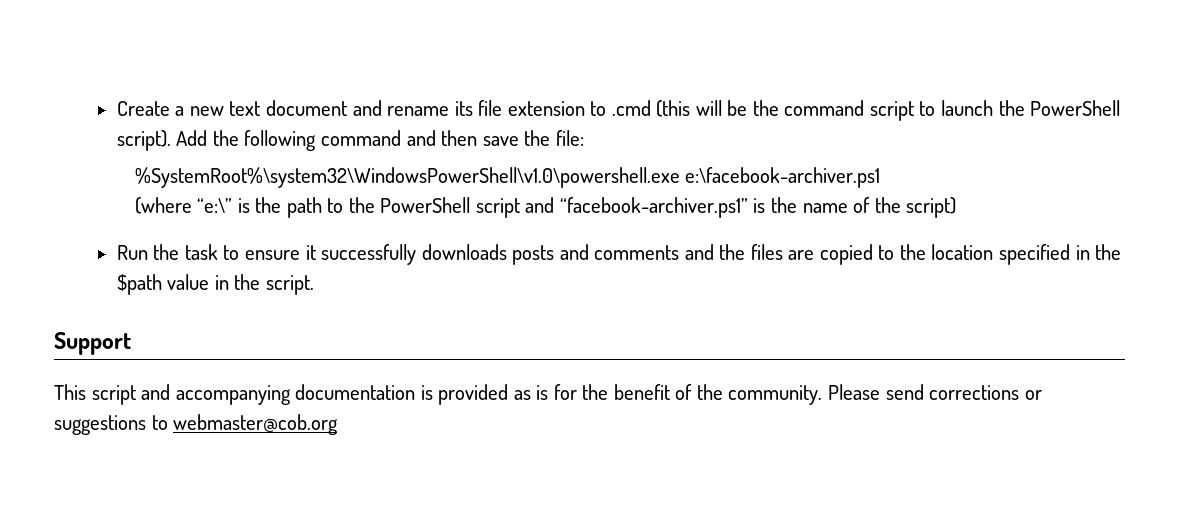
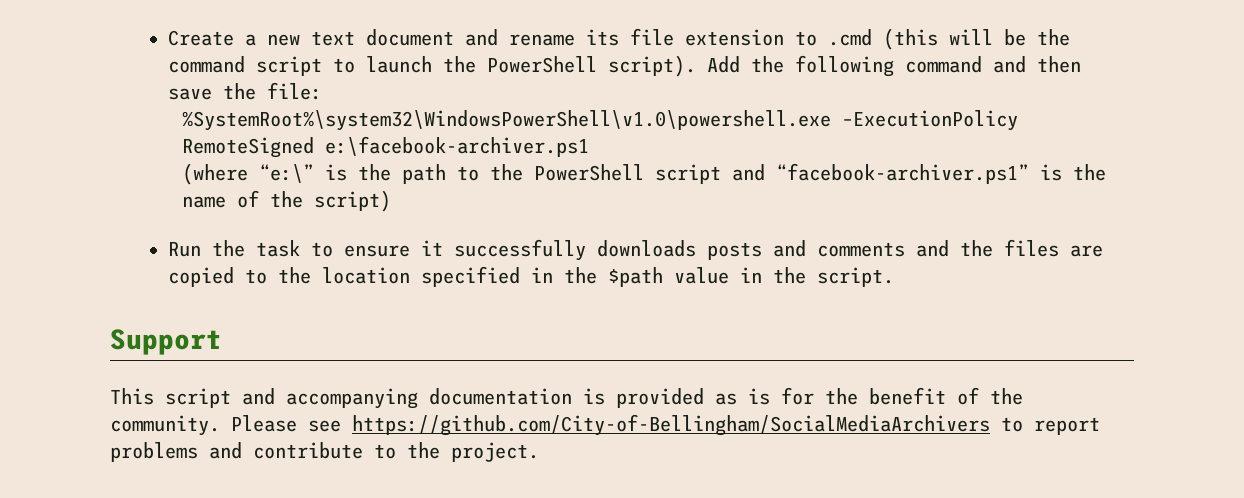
- %SystemRoot%\system32\WindowsPowerShell\v1.0\powershell.exe e:\facebook-archiver.ps1
+ %SystemRoot%\system32\WindowsPowerShell\v1.0\powershell.exe –ExecutionPolicy RemoteSigned e:\facebook-archiver.ps1
- Please send corrections or suggestions to webmaster@cob.org
+ Please see https://github.com/City-of-Bellingham/SocialMediaArchivers to report problems and contribute to the project.

